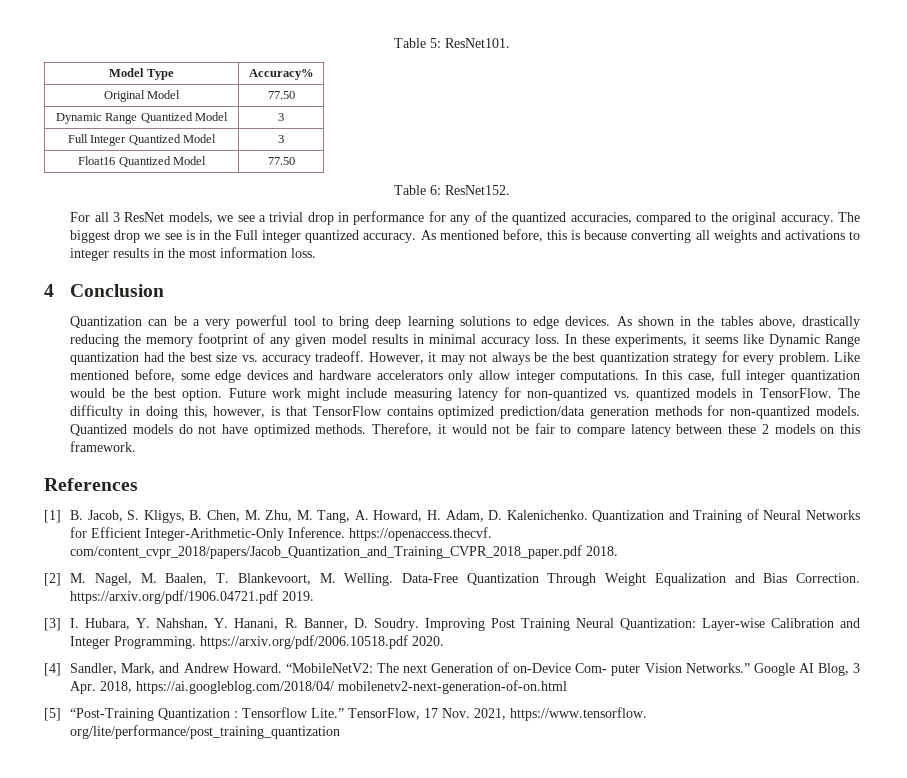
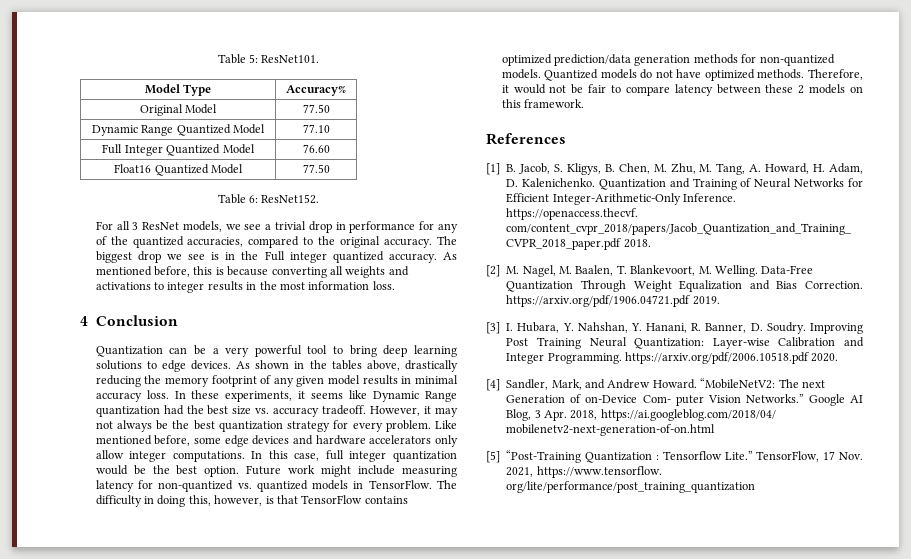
- Dynamic Range Quantized Model | 3
+ Dynamic Range Quantized Model | 77.10
- Full Integer Quantized Model | 3
+ Full Integer Quantized Model | 76.60

